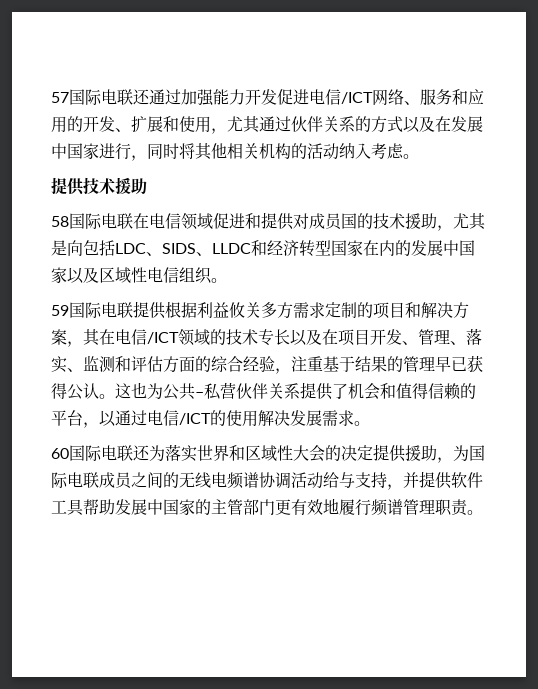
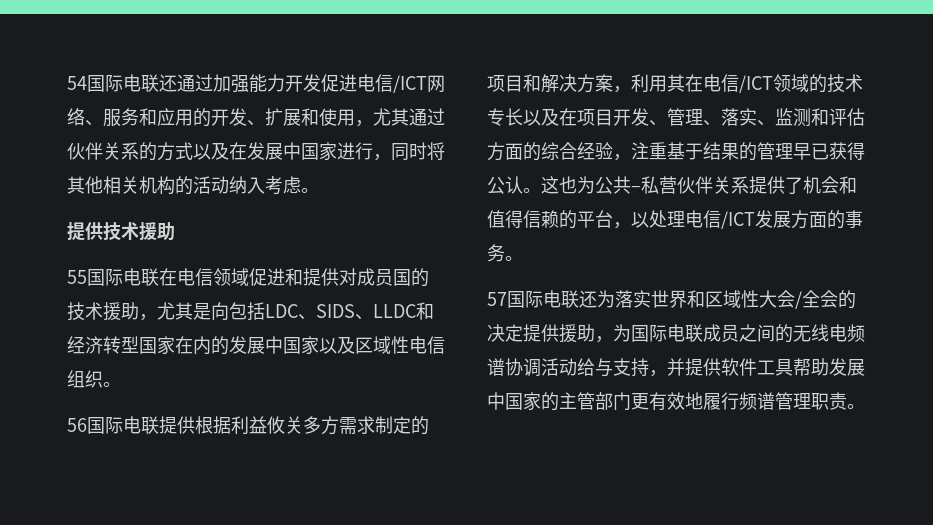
- 57国际电联还通过加强能力开发促进电信/ICT网络、服务和应用的开发、扩展和使用，尤其通过伙伴关系的方式以及在发展中国家进行，同时将其他相关机构的活动纳入考虑。
+ 54国际电联还通过加强能力开发促进电信/ICT网络、服务和应用的开发、扩展和使用，尤其通过伙伴关系的方式以及在发展中国家进行，同时将其他相关机构的活动纳入考虑。
- 58国际电联在电信领域促进和提供对成员国的技术援助，尤其是向包括LDC、SIDS、LLDC和经济转型国家在内的发展中国家以及区域性电信组织。
+ 55国际电联在电信领域促进和提供对成员国的技术援助，尤其是向包括LDC、SIDS、LLDC和经济转型国家在内的发展中国家以及区域性电信组织。
- 59国际电联提供根据利益攸关多方需求定制的项目和解决方案，其在电信/ICT领域的技术专长以及在项目开发、管理、落实、监测和评估方面的综合经验，注重基于结果的管理早已获得公认。
+ 56国际电联提供根据利益攸关多方需求制定的项目和解决方案，利用其在电信/ICT领域的技术专长以及在项目开发、管理、落实、监测和评估方面的综合经验，注重基于结果的管理早已获得公认。
- 这也为公共–私营伙伴关系提供了机会和值得信赖的平台，以通过电信/ICT的使用解决发展需求。
- 60国际电联还为落实世界和区域性大会的决定提供援助，为国际电联成员之间的无线电频谱协调活动给与支持，并提供软件工具帮助发展中国家的主管部门更有效地履行频谱管理职责。
+ 这也为公共–私营伙伴关系提供了机会和值得信赖的平台，以处理电信/ICT发展方面的事务。
+ 57国际电联还为落实世界和区域性大会/全会的决定提供援助，为国际电联成员之间的无线电频谱协调活动给与支持，并提供软件工具帮助发展中国家的主管部门更有效地履行频谱管理职责。

